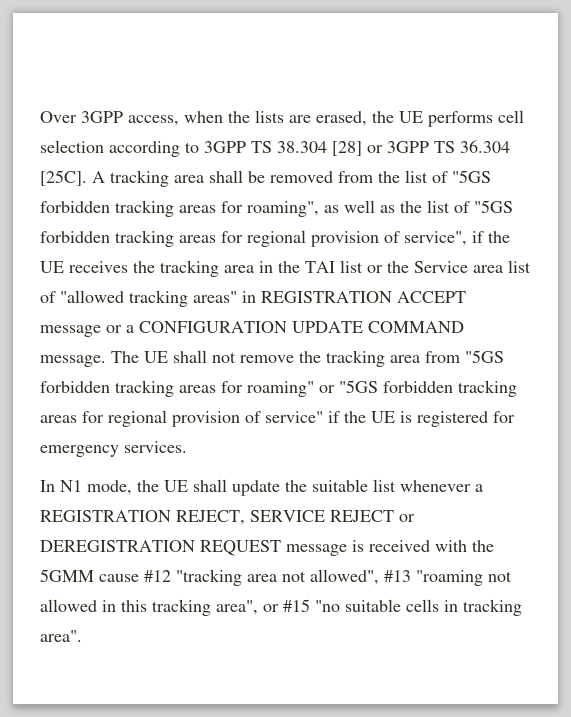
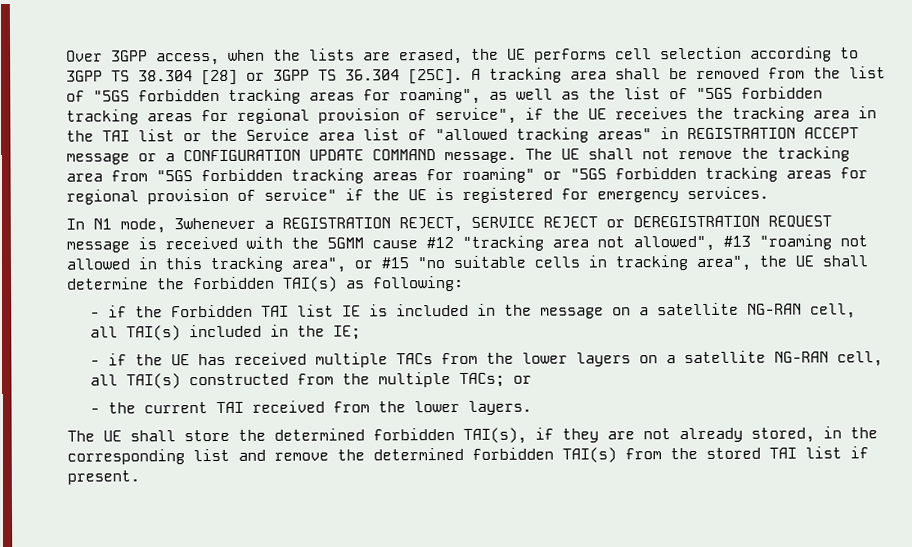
- In N1 mode, the UE shall update the suitable list whenever a REGISTRATION REJECT, SERVICE REJECT or DEREGISTRATION REQUEST message is received with the 5GMM cause #12 "tracking area not allowed", #13 "roaming not allowed in this tracking area", or #15 "no suitable cells in tracking area".
+ In N1 mode, 3whenever a REGISTRATION REJECT, SERVICE REJECT or DEREGISTRATION REQUEST message is received with the 5GMM cause #12 "tracking area not allowed", #13 "roaming not allowed in this tracking area", or #15 "no suitable cells in tracking area", the UE shall determine the forbidden TAI(s) as following:
+ - if the Forbidden TAI list IE is included in the message on a satellite NG-RAN cell, all TAI(s) included in the IE;
+ - if the UE has received multiple TACs from the lower layers on a satellite NG-RAN cell, all TAI(s) constructed from the multiple TACs; or
+ - the current TAI received from the lower layers.
+ The UE shall store the determined forbidden TAI(s), if they are not already stored, in the corresponding list and remove the determined forbidden TAI(s) from the stored TAI list if present.

